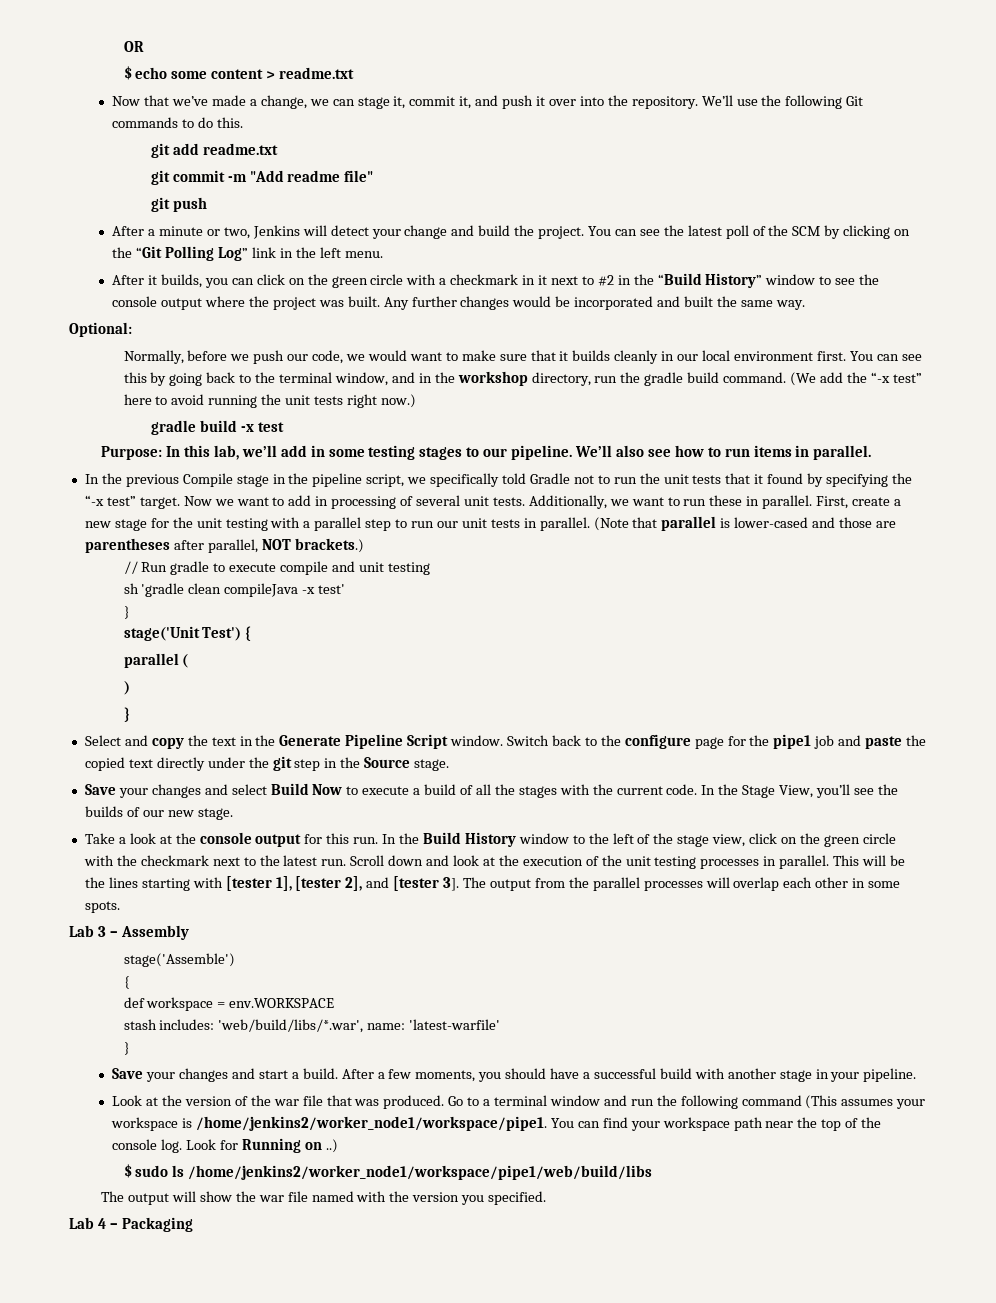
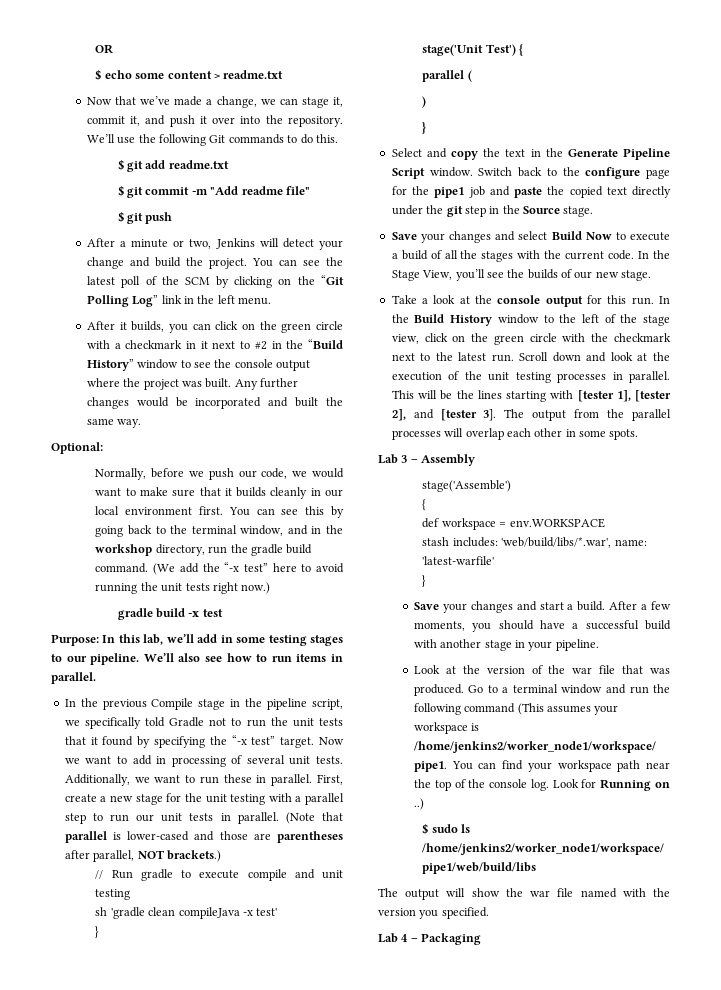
- git add readme.txt
+ $ git add readme.txt
- git commit -m "Add readme file"
+ $ git commit -m "Add readme file"
- git push
+ $ git push

